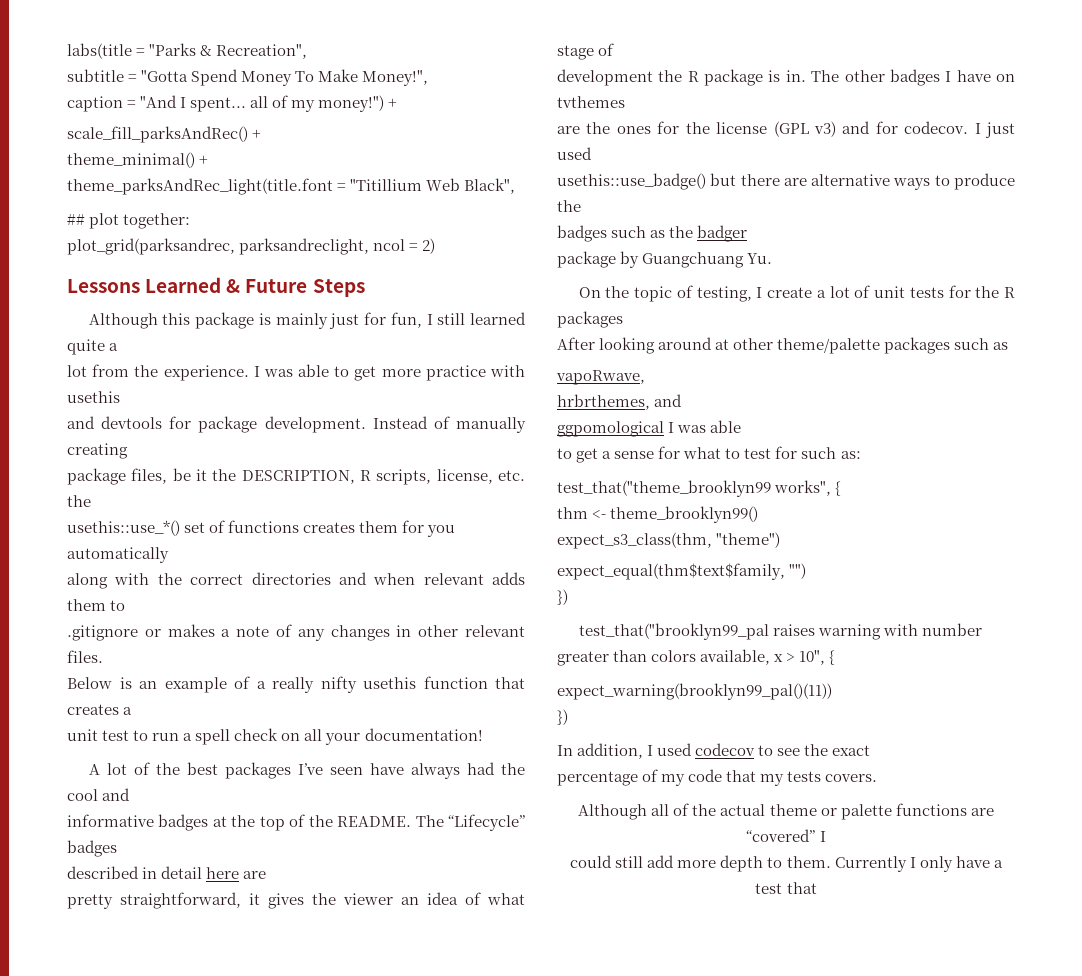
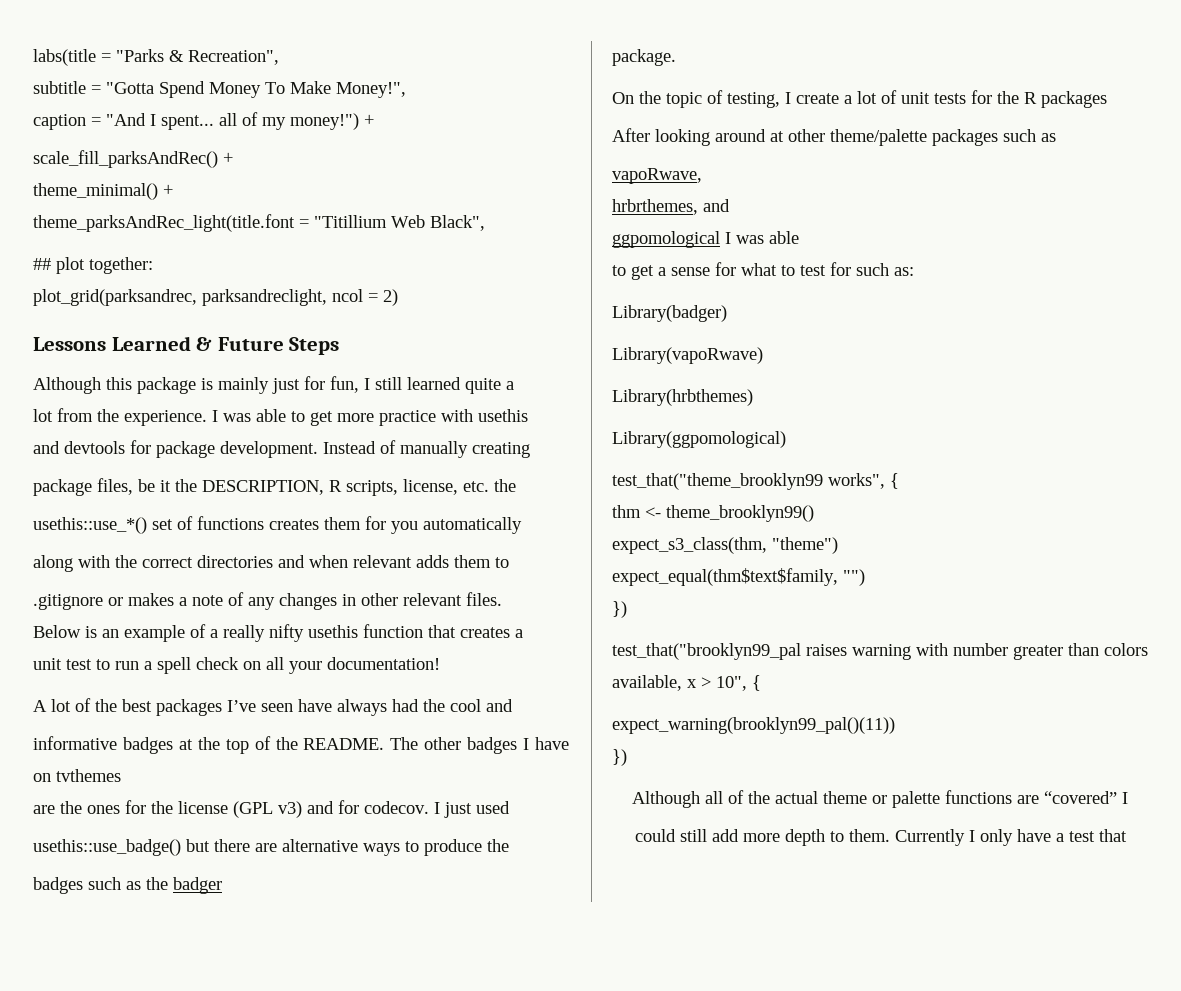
- The “Lifecycle” badges
- described in detail here are
- pretty straightforward, it gives the viewer an idea of what stage of
- development the R package is in. The other badges I have on tvthemes
+ The other badges I have on tvthemes
- package by Guangchuang Yu.
+ package.
+ Library(badger)
+ Library(vapoRwave)
+ Library(hrbthemes)
+ Library(ggpomological)
- In addition, I used codecov to see the exact
- percentage of my code that my tests covers.

